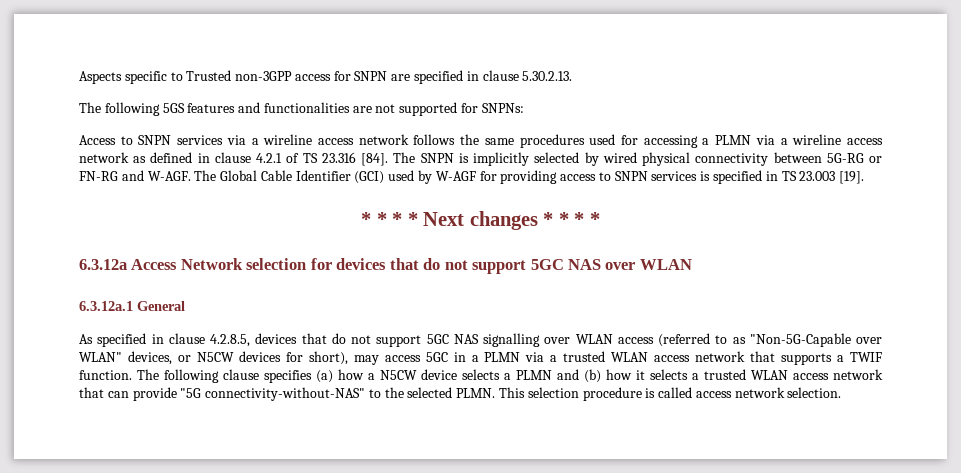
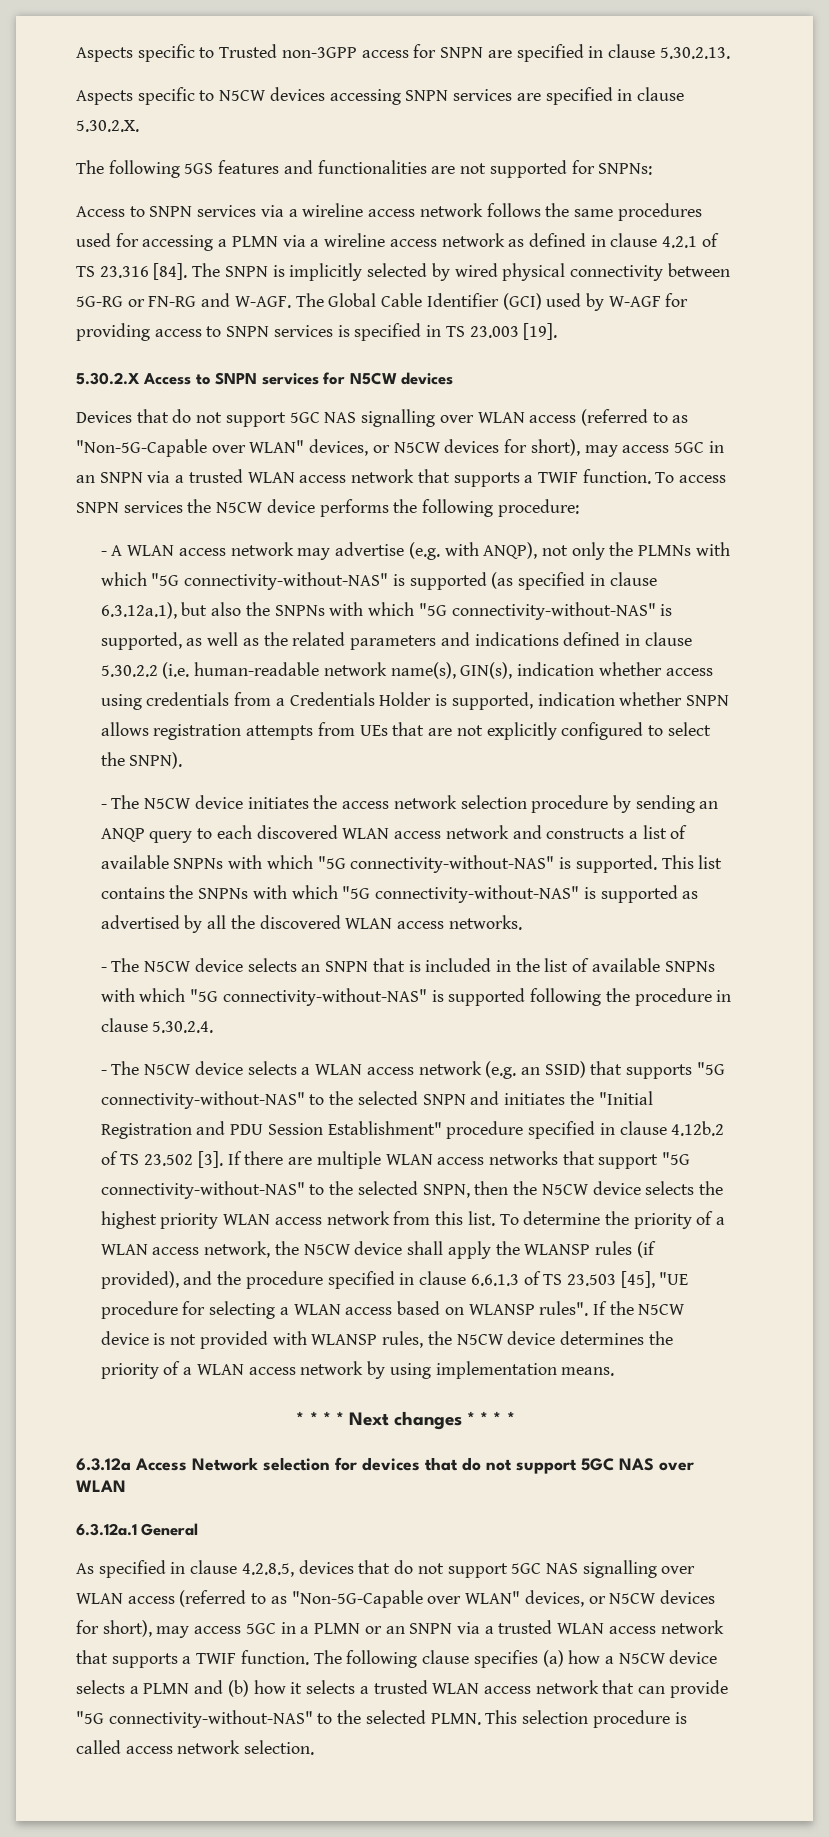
+ Aspects specific to N5CW devices accessing SNPN services are specified in clause 5.30.2.X.
+ 5.30.2.X Access to SNPN services for N5CW devices
+ Devices that do not support 5GC NAS signalling over WLAN access (referred to as "Non-5G-Capable over WLAN" devices, or N5CW devices for short), may access 5GC in an SNPN via a trusted WLAN access network that supports a TWIF function. To access SNPN services the N5CW device performs the following procedure:
+ - A WLAN access network may advertise (e.g. with ANQP), not only the PLMNs with which "5G connectivity-without-NAS" is supported (as specified in clause 6.3.12a.1), but also the SNPNs with which "5G connectivity-without-NAS" is supported, as well as the related parameters and indications defined in clause 5.30.2.2 (i.e. human-readable network name(s), GIN(s), indication whether access using credentials from a Credentials Holder is supported, indication whether SNPN allows registration attempts from UEs that are not explicitly configured to select the SNPN).
+ - The N5CW device initiates the access network selection procedure by sending an ANQP query to each discovered WLAN access network and constructs a list of available SNPNs with which "5G connectivity-without-NAS" is supported. This list contains the SNPNs with which "5G connectivity-without-NAS" is supported as advertised by all the discovered WLAN access networks.
+ - The N5CW device selects an SNPN that is included in the list of available SNPNs with which "5G connectivity-without-NAS" is supported following the procedure in clause 5.30.2.4.
+ - The N5CW device selects a WLAN access network (e.g. an SSID) that supports "5G connectivity-without-NAS" to the selected SNPN and initiates the "Initial Registration and PDU Session Establishment" procedure specified in clause 4.12b.2 of TS 23.502 [3]. If there are multiple WLAN access networks that support "5G connectivity-without-NAS" to the selected SNPN, then the N5CW device selects the highest priority WLAN access network from this list. To determine the priority of a WLAN access network, the N5CW device shall apply the WLANSP rules (if provided), and the procedure specified in clause 6.6.1.3 of TS 23.503 [45], "UE procedure for selecting a WLAN access based on WLANSP rules". If the N5CW device is not provided with WLANSP rules, the N5CW device determines the priority of a WLAN access network by using implementation means.
- As specified in clause 4.2.8.5, devices that do not support 5GC NAS signalling over WLAN access (referred to as "Non-5G-Capable over WLAN" devices, or N5CW devices for short), may access 5GC in a PLMN via a trusted WLAN access network that supports a TWIF function.
+ As specified in clause 4.2.8.5, devices that do not support 5GC NAS signalling over WLAN access (referred to as "Non-5G-Capable over WLAN" devices, or N5CW devices for short), may access 5GC in a PLMN or an SNPN via a trusted WLAN access network that supports a TWIF function.

